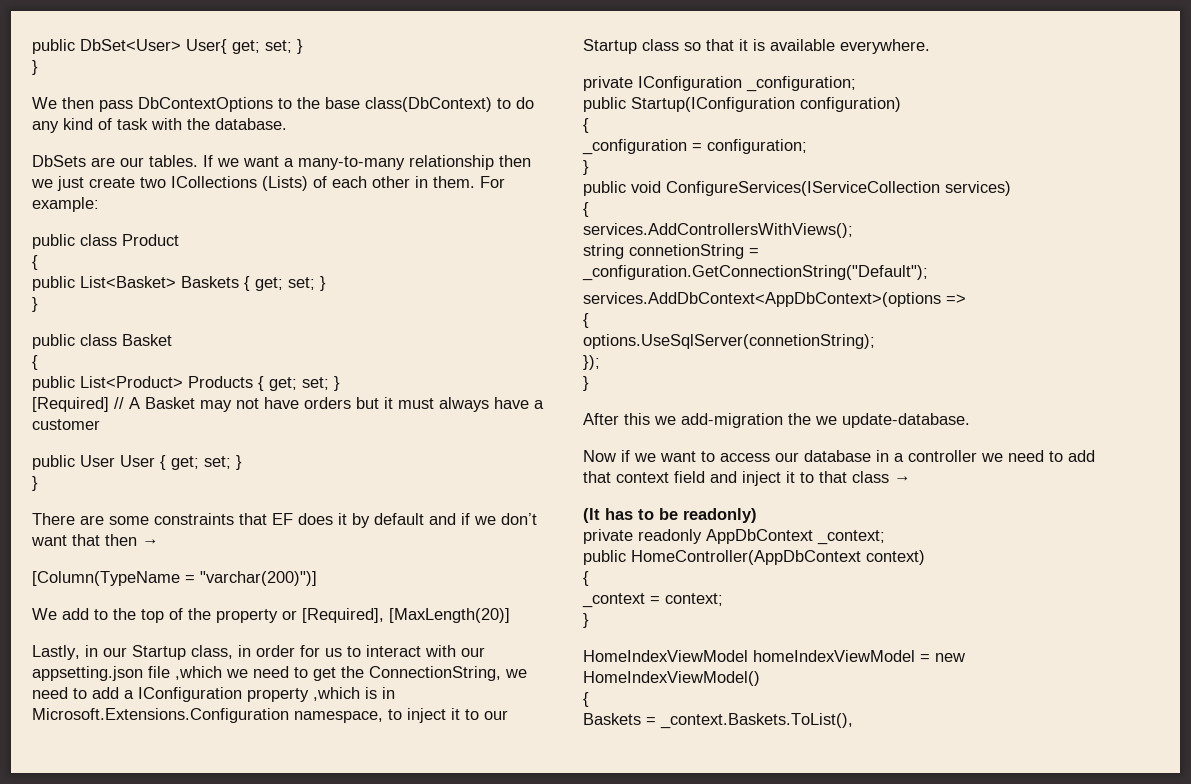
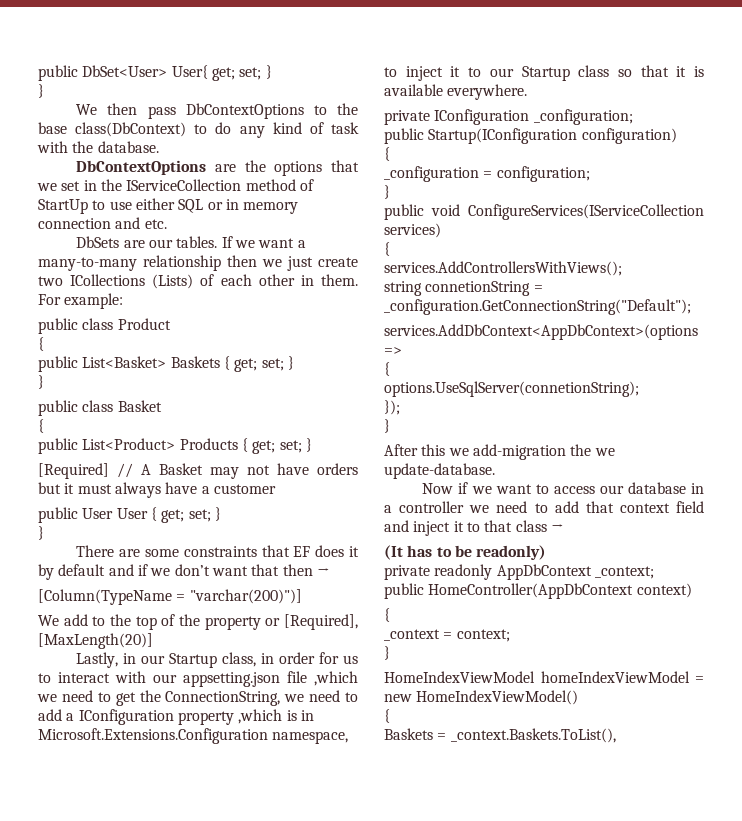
+ DbContextOptions are the options that we set in the IServiceCollection method of StartUp to use either SQL or in memory connection and etc.

